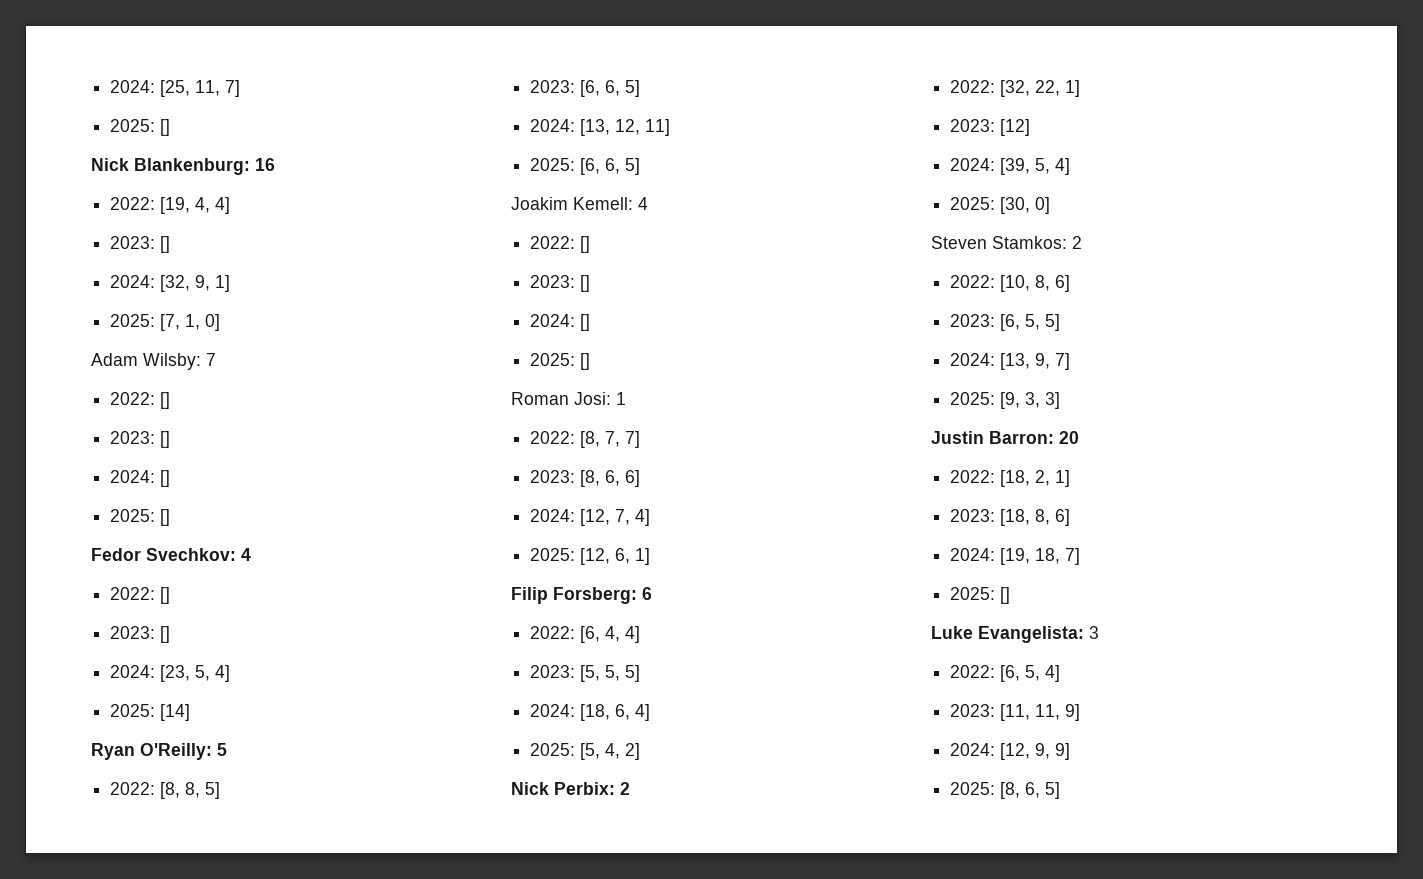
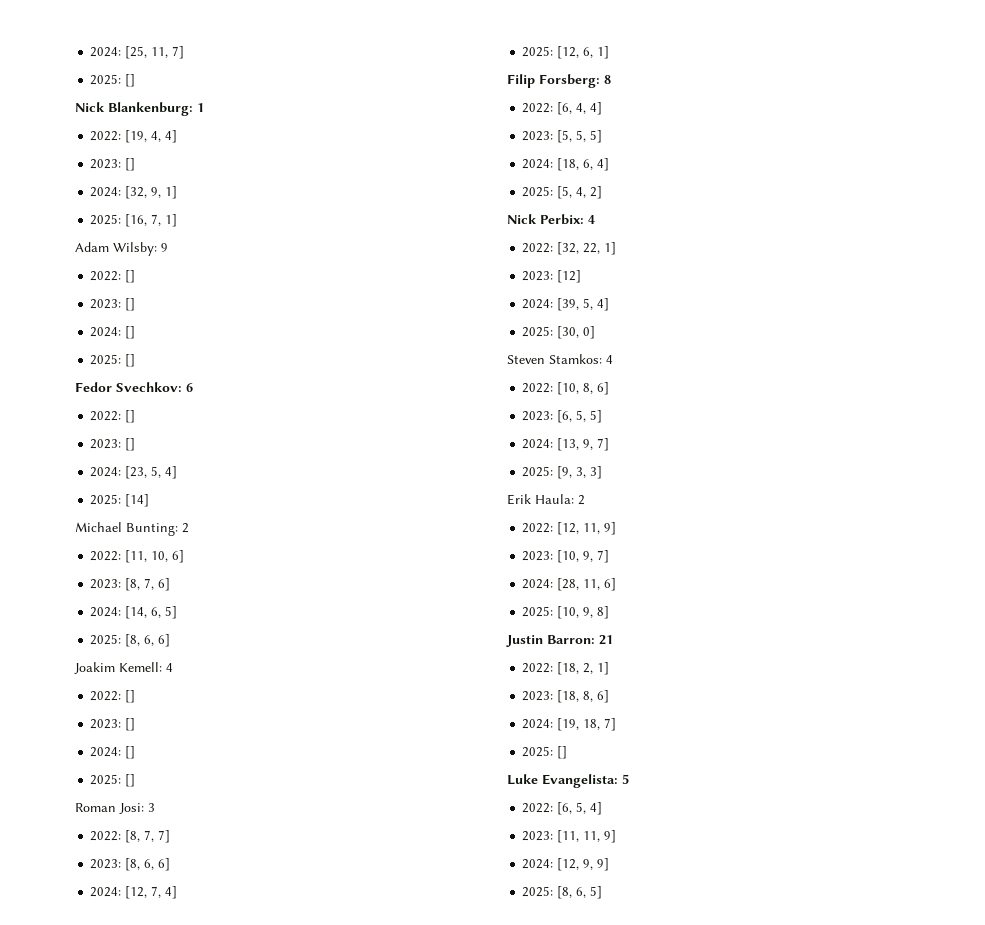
- Nick Blankenburg: 16
+ Nick Blankenburg: 1
- 2025: [7, 1, 0]
+ 2025: [16, 7, 1]
- Adam Wilsby: 7
+ Adam Wilsby: 9
- Fedor Svechkov: 4
+ Fedor Svechkov: 6
- Ryan O'Reilly: 5
- 2022: [8, 8, 5]
- 2023: [6, 6, 5]
- 2024: [13, 12, 11]
- 2025: [6, 6, 5]
+ Michael Bunting: 2
+ 2022: [11, 10, 6]
+ 2023: [8, 7, 6]
+ 2024: [14, 6, 5]
+ 2025: [8, 6, 6]
- Roman Josi: 1
+ Roman Josi: 3
- Filip Forsberg: 6
+ Filip Forsberg: 8
- Nick Perbix: 2
+ Nick Perbix: 4
- Steven Stamkos: 2
+ Steven Stamkos: 4
+ Erik Haula: 2
+ 2022: [12, 11, 9]
+ 2023: [10, 9, 7]
+ 2024: [28, 11, 6]
+ 2025: [10, 9, 8]
- Justin Barron: 20
+ Justin Barron: 21
- Luke Evangelista: 3
+ Luke Evangelista: 5

